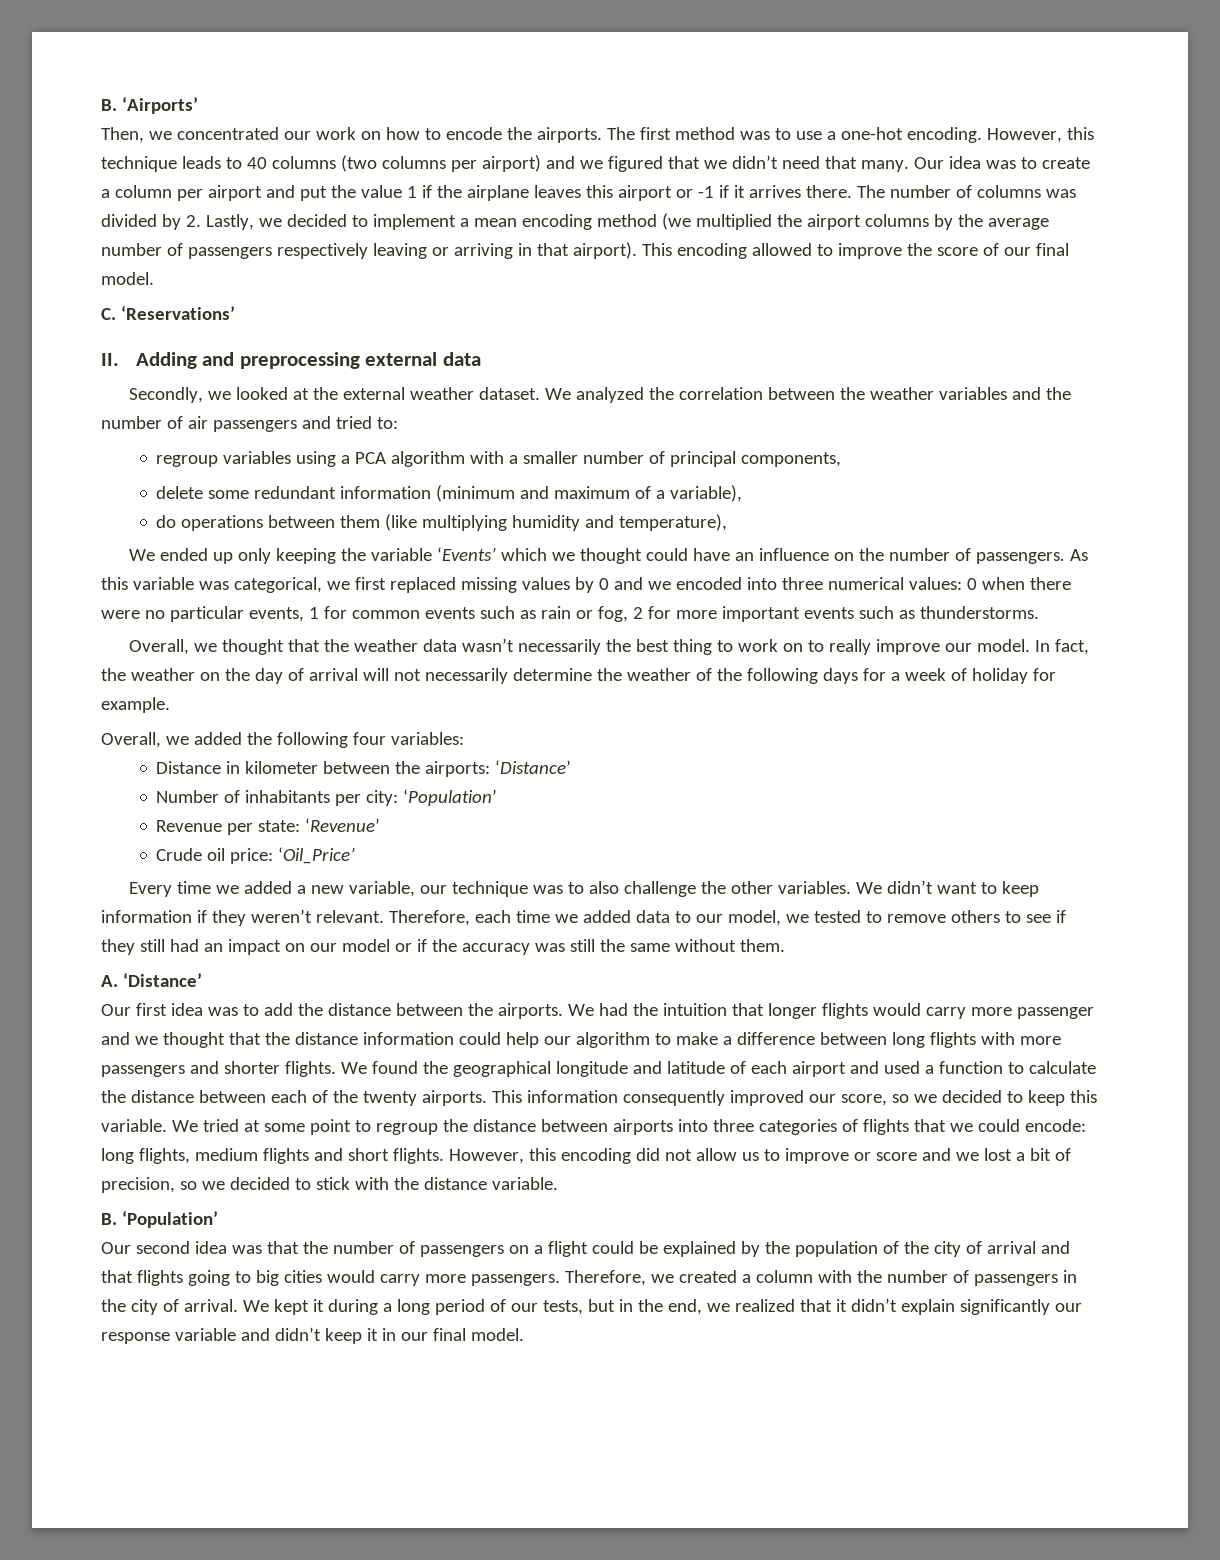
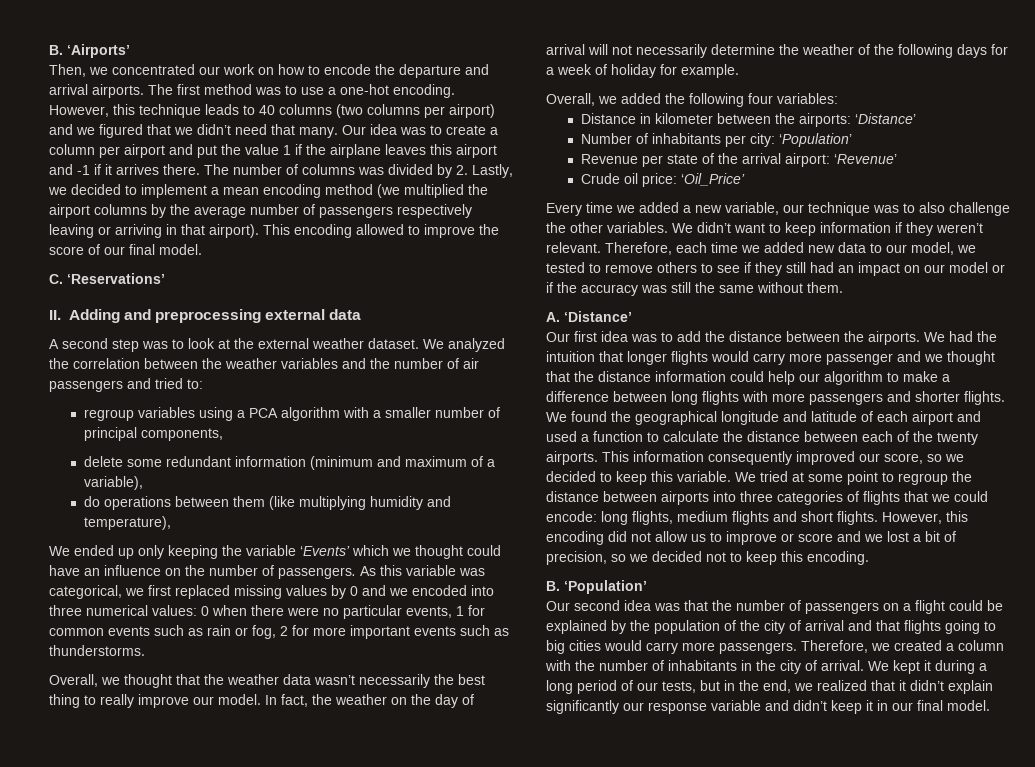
- Then, we concentrated our work on how to encode the airports.
+ Then, we concentrated our work on how to encode the departure and arrival airports.
- Our idea was to create a column per airport and put the value 1 if the airplane leaves this airport or -1 if it arrives there.
+ Our idea was to create a column per airport and put the value 1 if the airplane leaves this airport and -1 if it arrives there.
- Secondly, we looked at the external weather dataset.
+ A second step was to look at the external weather dataset.
- Overall, we thought that the weather data wasn’t necessarily the best thing to work on to really improve our model.
+ Overall, we thought that the weather data wasn’t necessarily the best thing to really improve our model.
- Revenue per state: ‘Revenue’
+ Revenue per state of the arrival airport: ‘Revenue’
- Therefore, each time we added data to our model, we tested to remove others to see if they still had an impact on our model or if the accuracy was still the same without them.
+ Therefore, each time we added new data to our model, we tested to remove others to see if they still had an impact on our model or if the accuracy was still the same without them.
- However, this encoding did not allow us to improve or score and we lost a bit of precision, so we decided to stick with the distance variable.
+ However, this encoding did not allow us to improve or score and we lost a bit of precision, so we decided not to keep this encoding.
- Therefore, we created a column with the number of passengers in the city of arrival.
+ Therefore, we created a column with the number of inhabitants in the city of arrival.

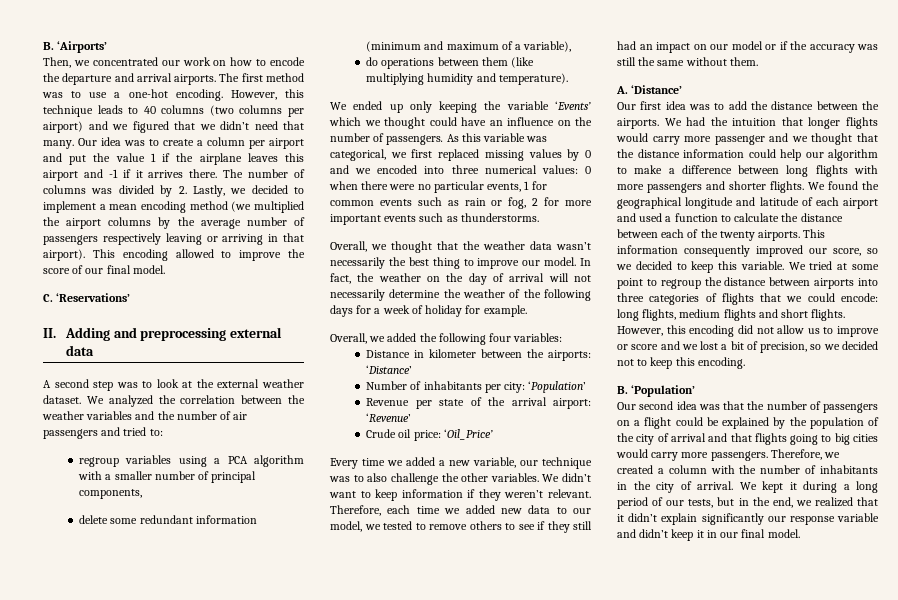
- do operations between them (like multiplying humidity and temperature),
+ do operations between them (like multiplying humidity and temperature).
- Overall, we thought that the weather data wasn’t necessarily the best thing to really improve our model.
+ Overall, we thought that the weather data wasn’t necessarily the best thing to improve our model.

